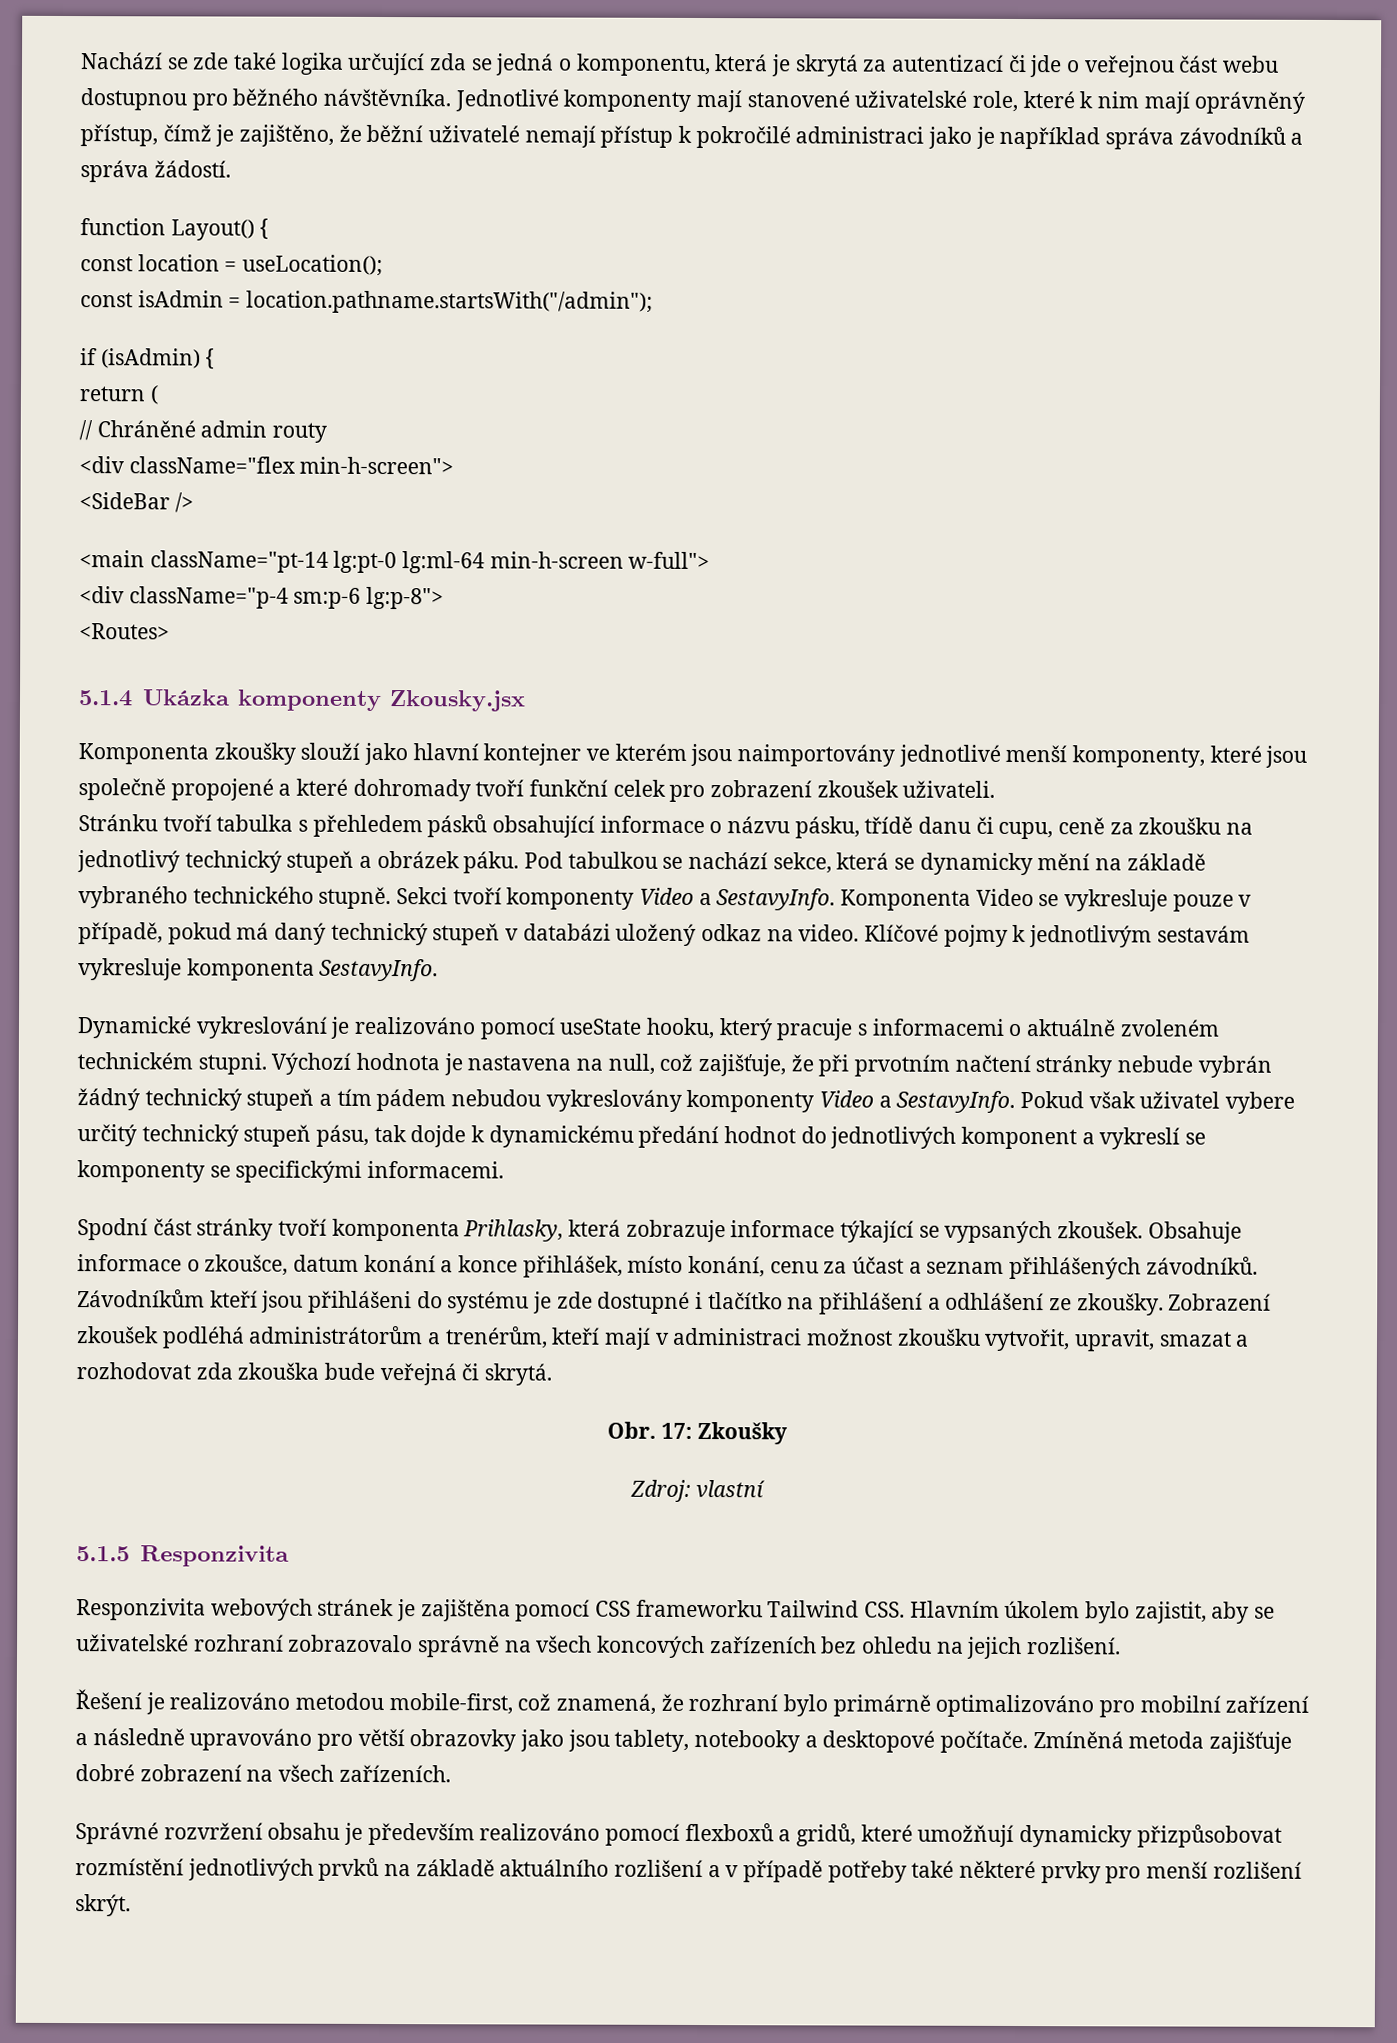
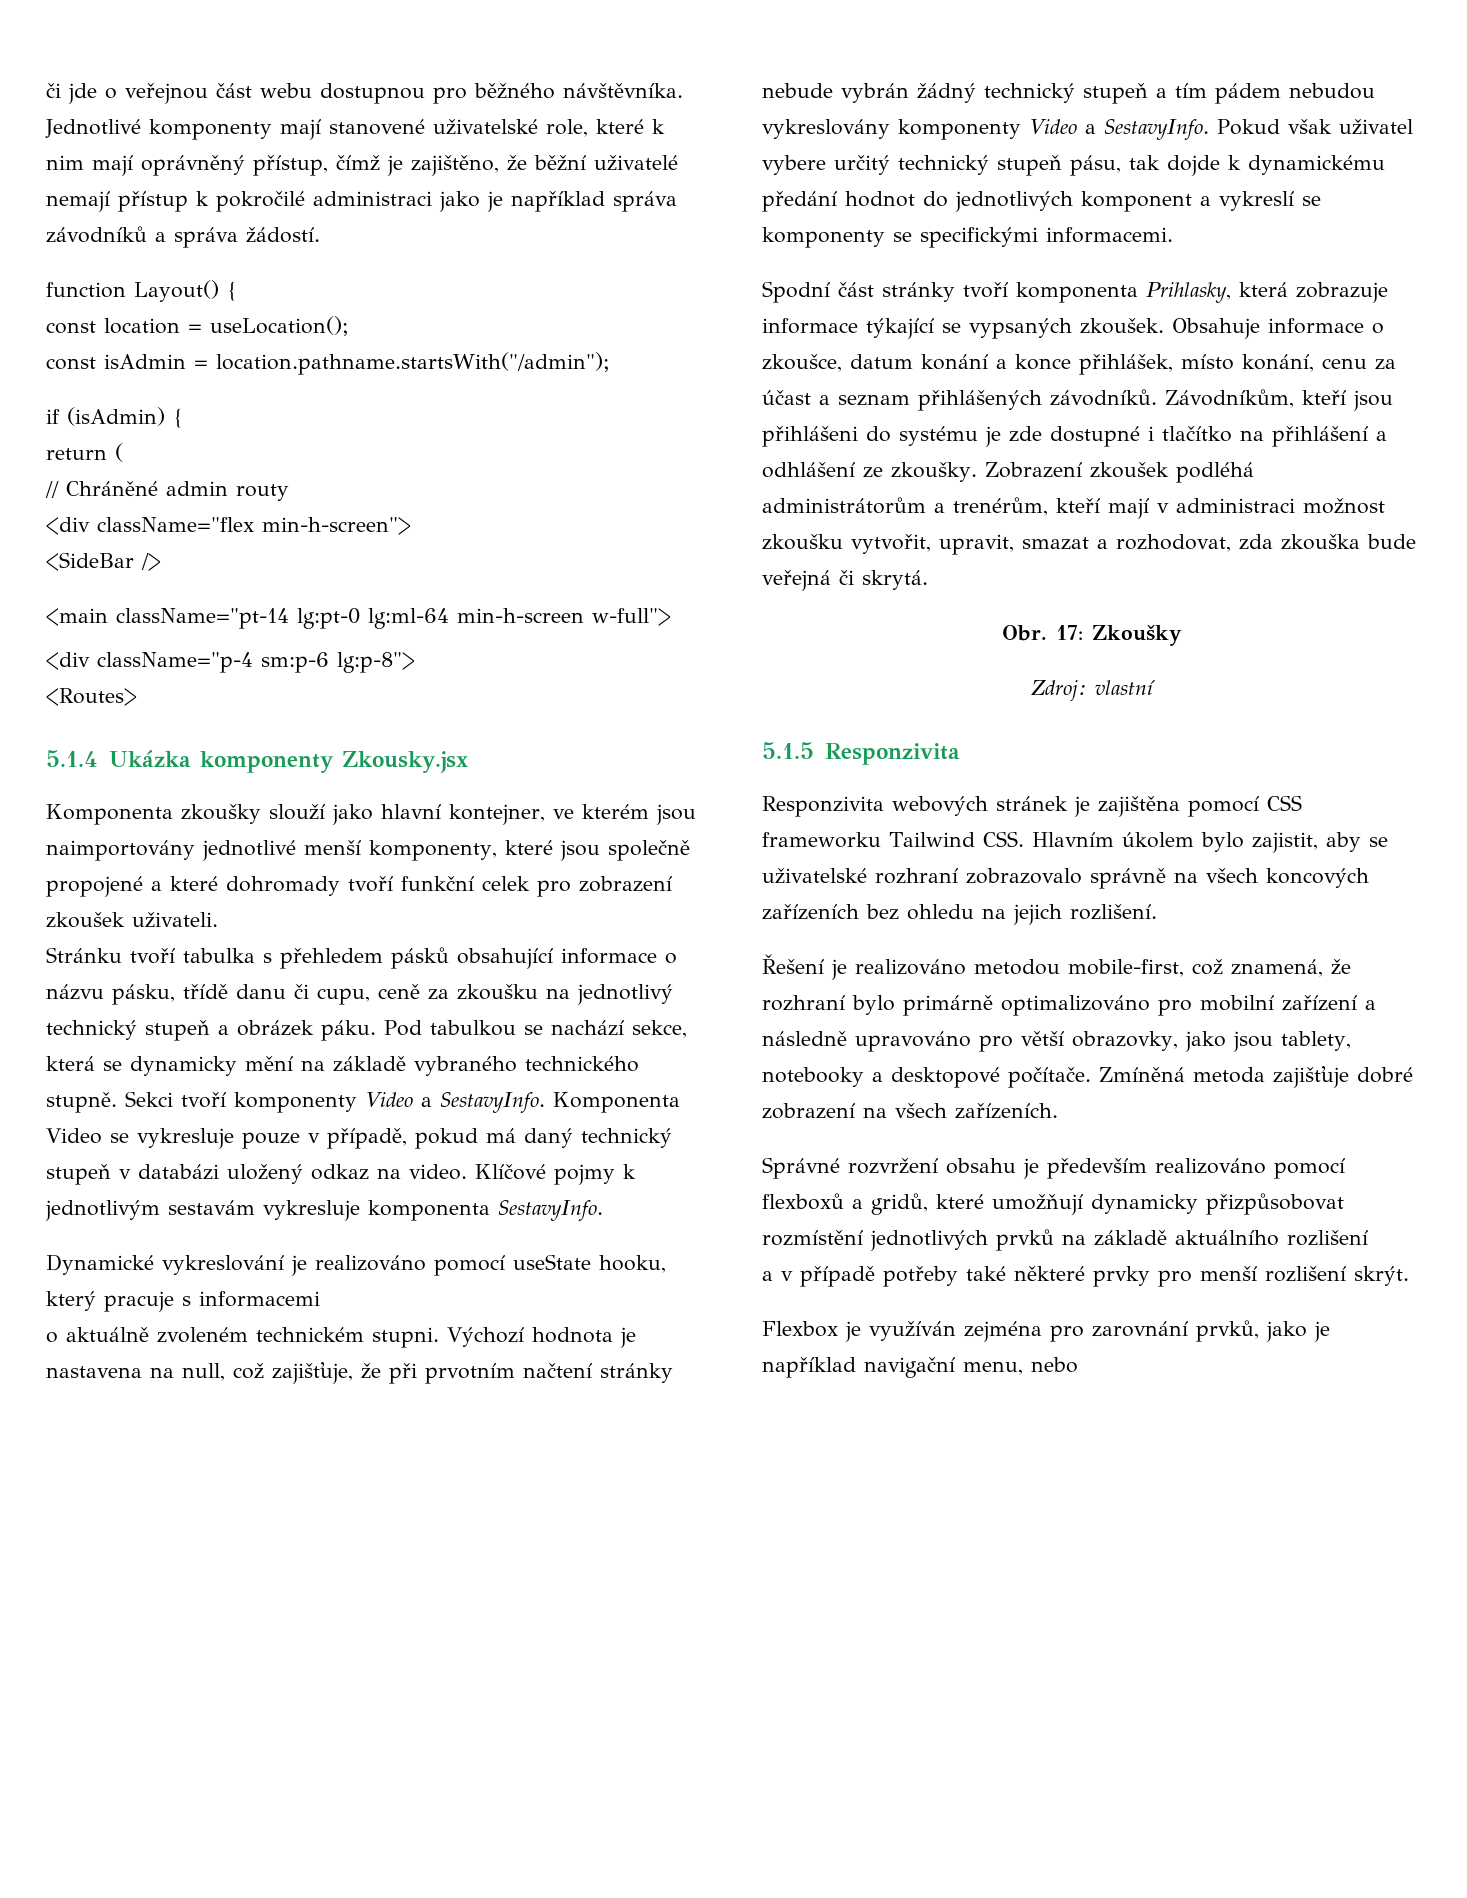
- Nachází se zde také logika určující zda se jedná o komponentu, která je skrytá za autentizací či jde o veřejnou část webu dostupnou pro běžného návštěvníka.
+ či jde o veřejnou část webu dostupnou pro běžného návštěvníka.
- Komponenta zkoušky slouží jako hlavní kontejner ve kterém jsou naimportovány jednotlivé menší komponenty, které jsou společně propojené a které dohromady tvoří funkční celek pro zobrazení zkoušek uživateli.
+ Komponenta zkoušky slouží jako hlavní kontejner, ve kterém jsou naimportovány jednotlivé menší komponenty, které jsou společně propojené a které dohromady tvoří funkční celek pro zobrazení zkoušek uživateli.
- Dynamické vykreslování je realizováno pomocí useState hooku, který pracuje s informacemi o aktuálně zvoleném technickém stupni.
+ Dynamické vykreslování je realizováno pomocí useState hooku, který pracuje s informacemi
+ o aktuálně zvoleném technickém stupni.
- Závodníkům kteří jsou přihlášeni do systému je zde dostupné i tlačítko na přihlášení a odhlášení ze zkoušky.
+ Závodníkům, kteří jsou přihlášeni do systému je zde dostupné i tlačítko na přihlášení a odhlášení ze zkoušky.
- Zobrazení zkoušek podléhá administrátorům a trenérům, kteří mají v administraci možnost zkoušku vytvořit, upravit, smazat a rozhodovat zda zkouška bude veřejná či skrytá.
+ Zobrazení zkoušek podléhá administrátorům a trenérům, kteří mají v administraci možnost zkoušku vytvořit, upravit, smazat a rozhodovat, zda zkouška bude veřejná či skrytá.
- Řešení je realizováno metodou mobile-first, což znamená, že rozhraní bylo primárně optimalizováno pro mobilní zařízení a následně upravováno pro větší obrazovky jako jsou tablety, notebooky a desktopové počítače.
+ Řešení je realizováno metodou mobile-first, což znamená, že rozhraní bylo primárně optimalizováno pro mobilní zařízení a následně upravováno pro větší obrazovky, jako jsou tablety, notebooky a desktopové počítače.
- Správné rozvržení obsahu je především realizováno pomocí flexboxů a gridů, které umožňují dynamicky přizpůsobovat rozmístění jednotlivých prvků na základě aktuálního rozlišení a v případě potřeby také některé prvky pro menší rozlišení skrýt.
+ Správné rozvržení obsahu je především realizováno pomocí flexboxů a gridů, které umožňují dynamicky přizpůsobovat rozmístění jednotlivých prvků na základě aktuálního rozlišení
+ a v případě potřeby také některé prvky pro menší rozlišení skrýt.
+ Flexbox je využíván zejména pro zarovnání prvků, jako je například navigační menu, nebo

